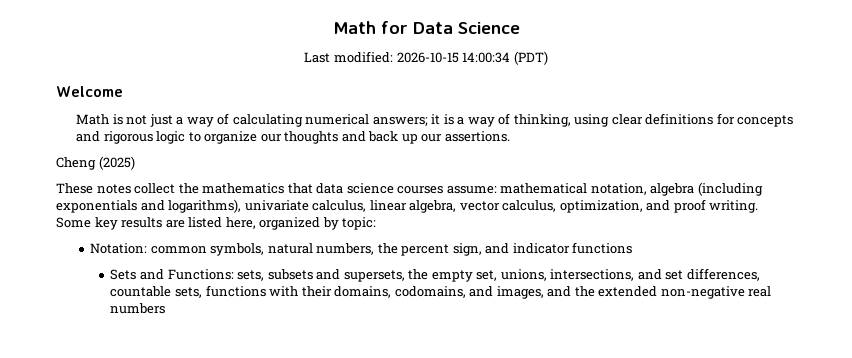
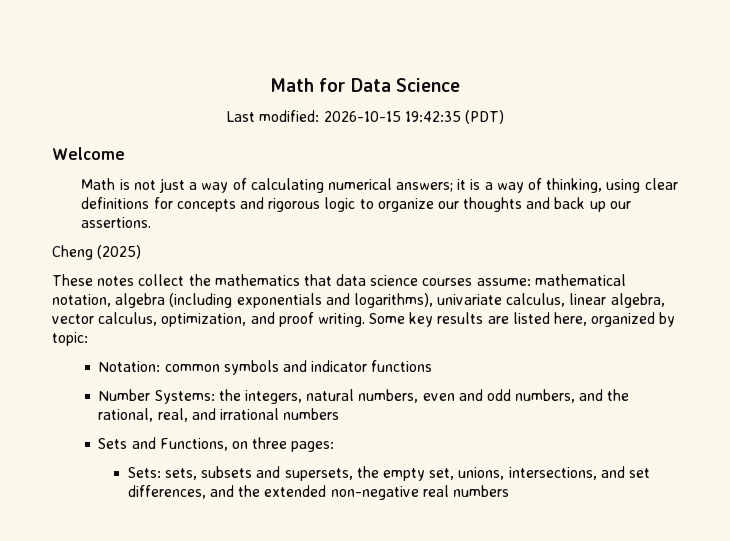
- Last modified: 2026-10-15 14:00:34 (PDT)
+ Last modified: 2026-10-15 19:42:35 (PDT)
- Notation: common symbols, natural numbers, the percent sign, and indicator functions
- Sets and Functions: sets, subsets and supersets, the empty set, unions, intersections, and set differences, countable sets, functions with their domains, codomains, and images, and the extended non-negative real numbers
+ Notation: common symbols and indicator functions
+ Number Systems: the integers, natural numbers, even and odd numbers, and the rational, real, and irrational numbers
+ Sets and Functions, on three pages:
+ Sets: sets, subsets and supersets, the empty set, unions, intersections, and set differences, and the extended non-negative real numbers

